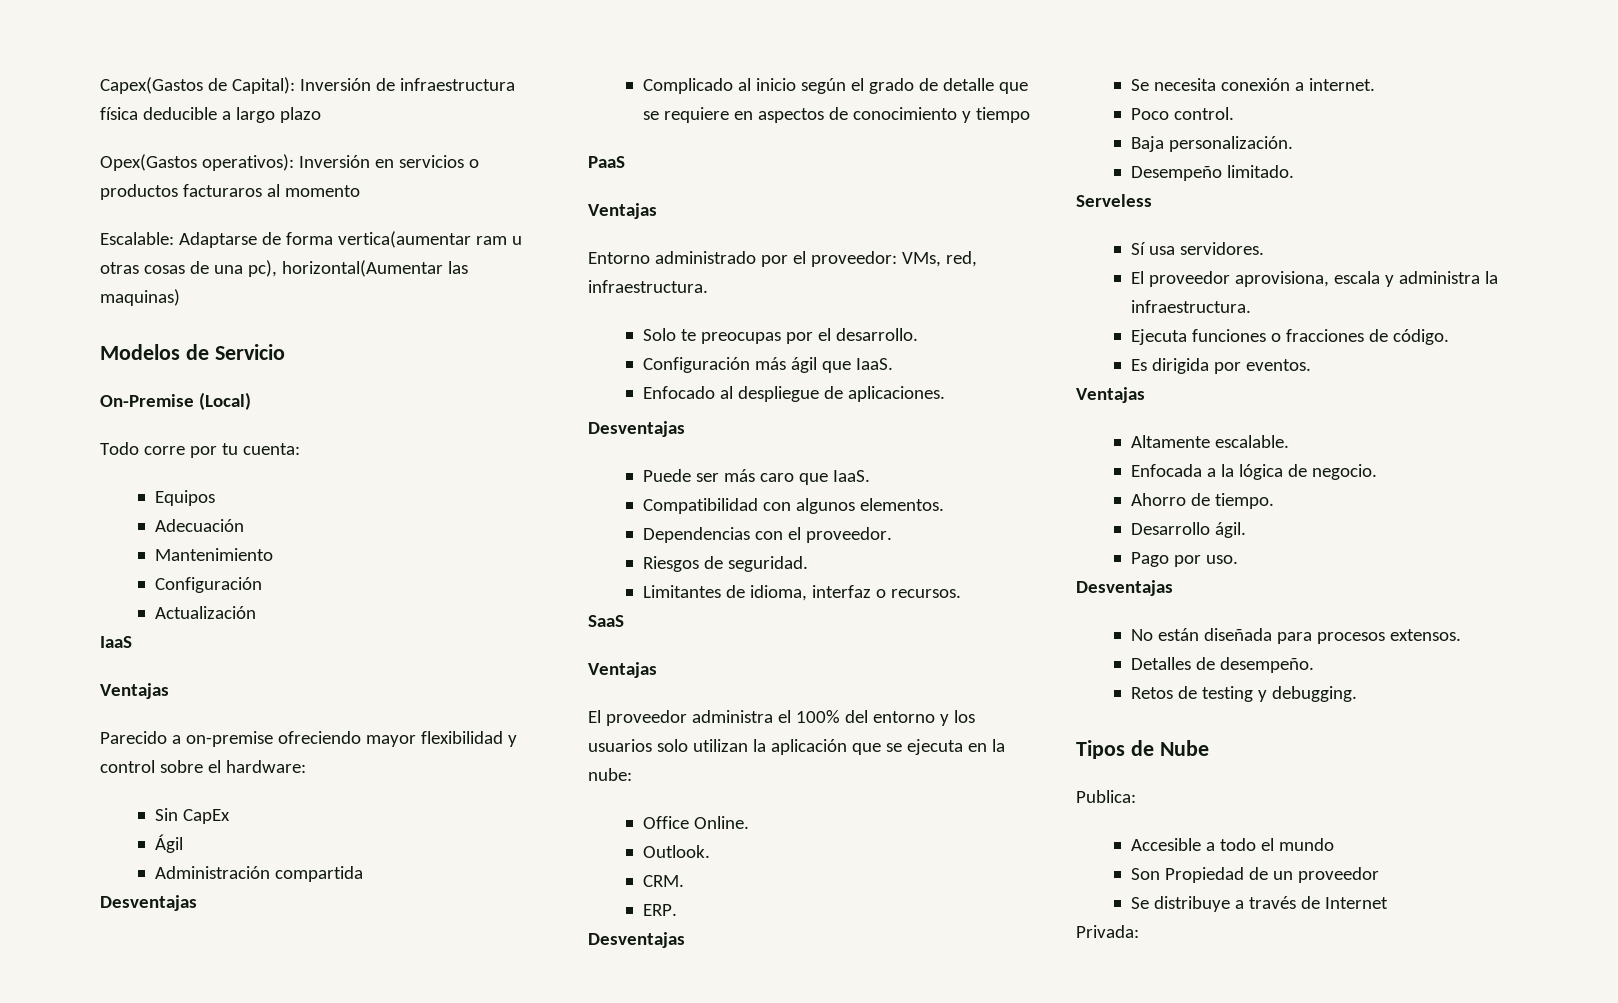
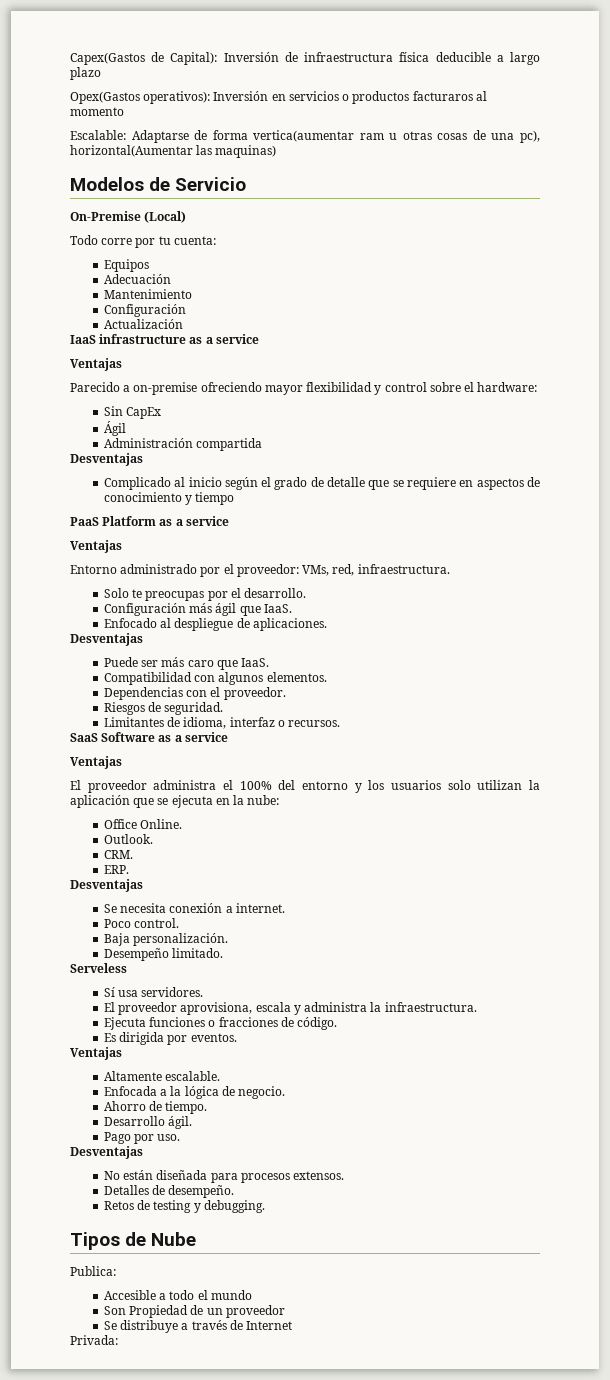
- IaaS
+ IaaS infrastructure as a service
- PaaS
+ PaaS Platform as a service
- SaaS
+ SaaS Software as a service

